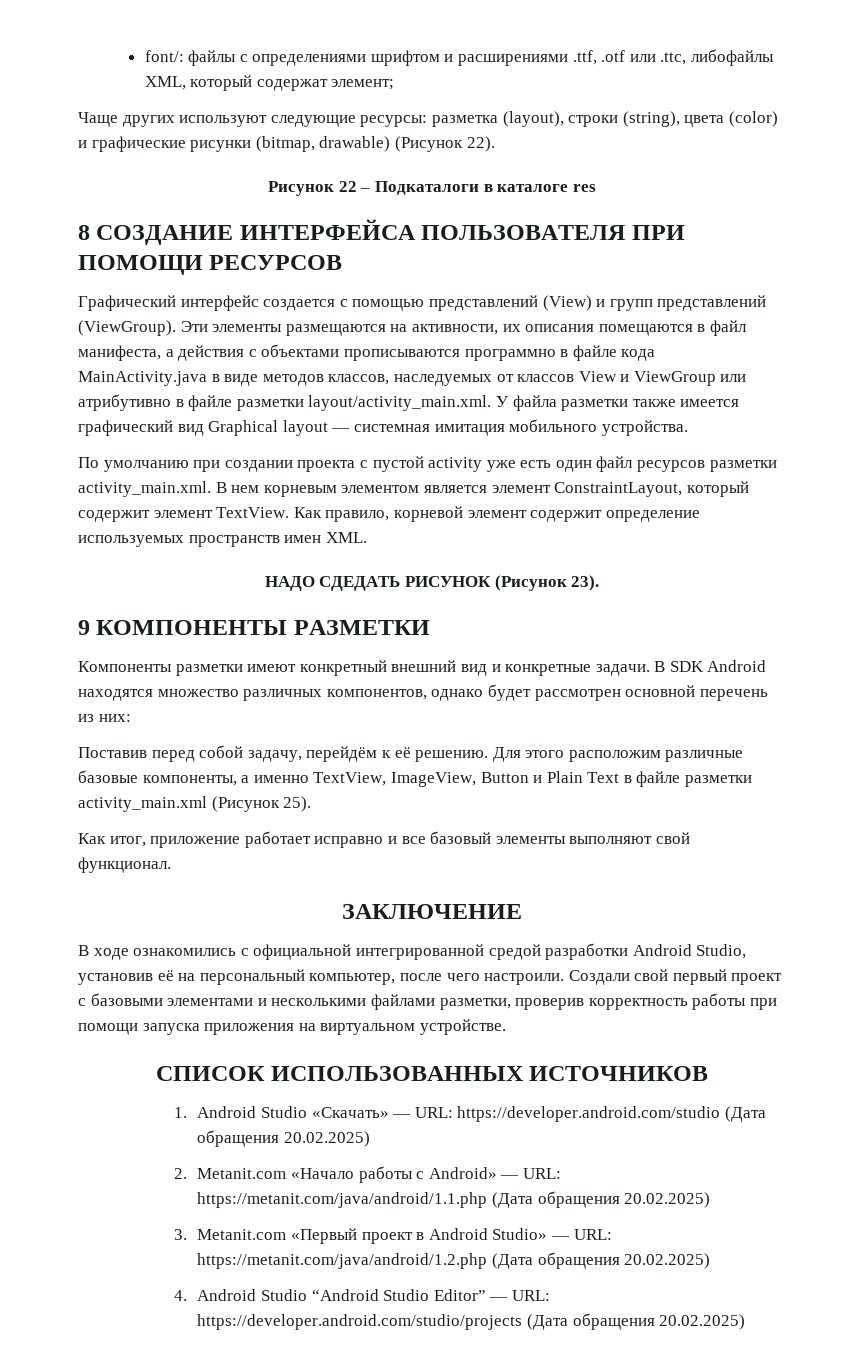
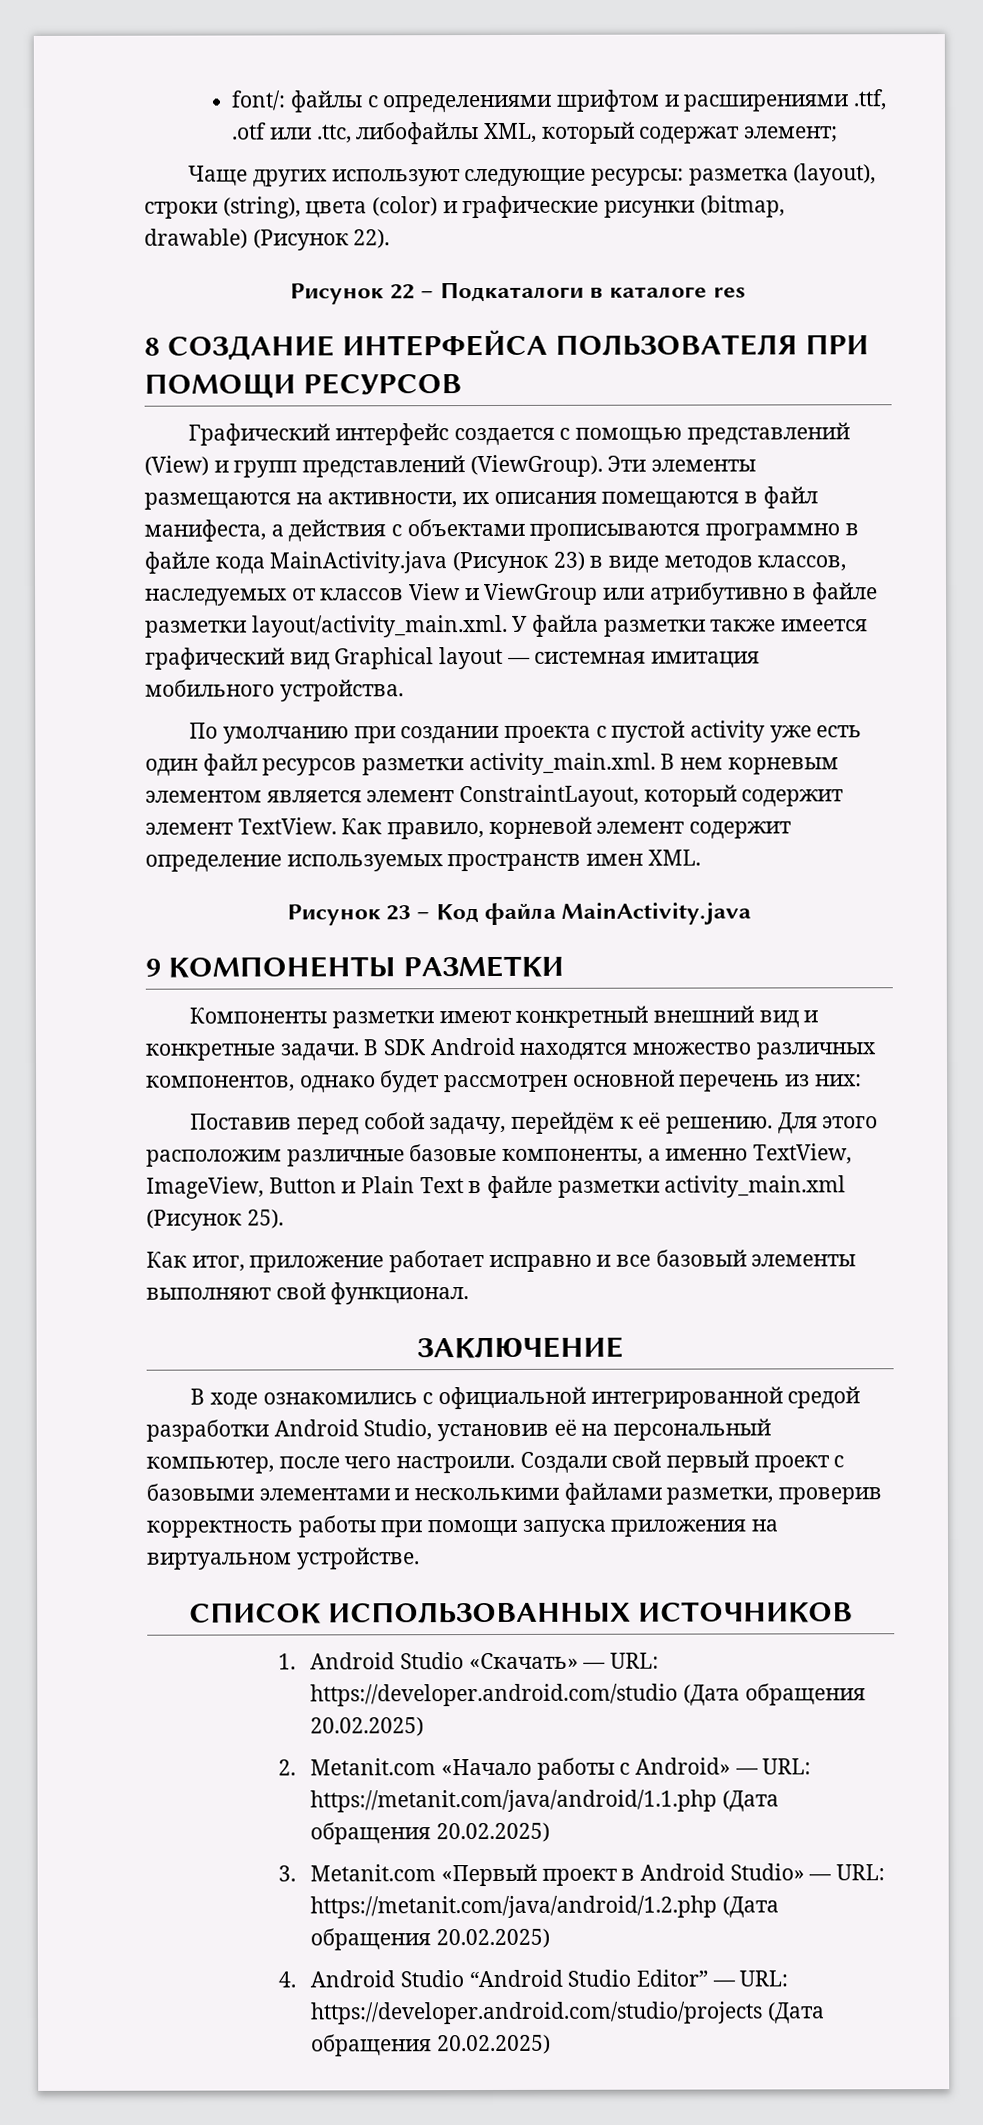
- Эти элементы размещаются на активности, их описания помещаются в файл манифеста, а действия с объектами прописываются программно в файле кода MainActivity.java в виде методов классов, наследуемых от классов View и ViewGroup или атрибутивно в файле разметки layout/activity_main.xml. У файла разметки также имеется графический вид Graphical layout — системная имитация мобильного устройства.
+ Эти элементы размещаются на активности, их описания помещаются в файл манифеста, а действия с объектами прописываются программно в файле кода MainActivity.java (Рисунок 23) в виде методов классов, наследуемых от классов View и ViewGroup или атрибутивно в файле разметки layout/activity_main.xml. У файла разметки также имеется графический вид Graphical layout — системная имитация мобильного устройства.
- НАДО СДЕДАТЬ РИСУНОК (Рисунок 23).
+ Рисунок 23 – Код файла MainActivity.java

